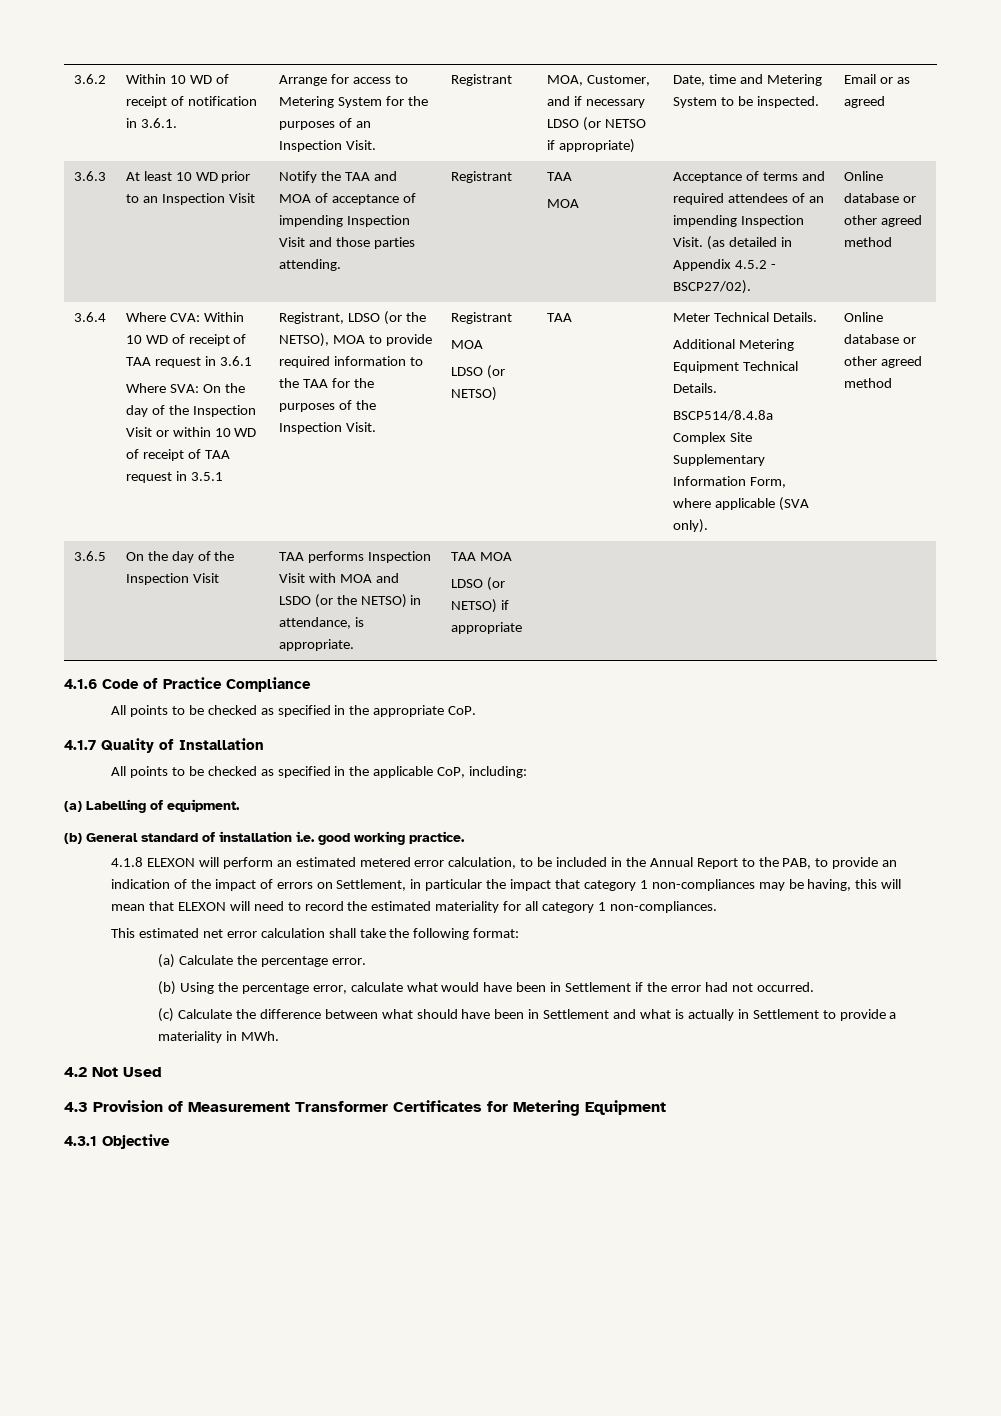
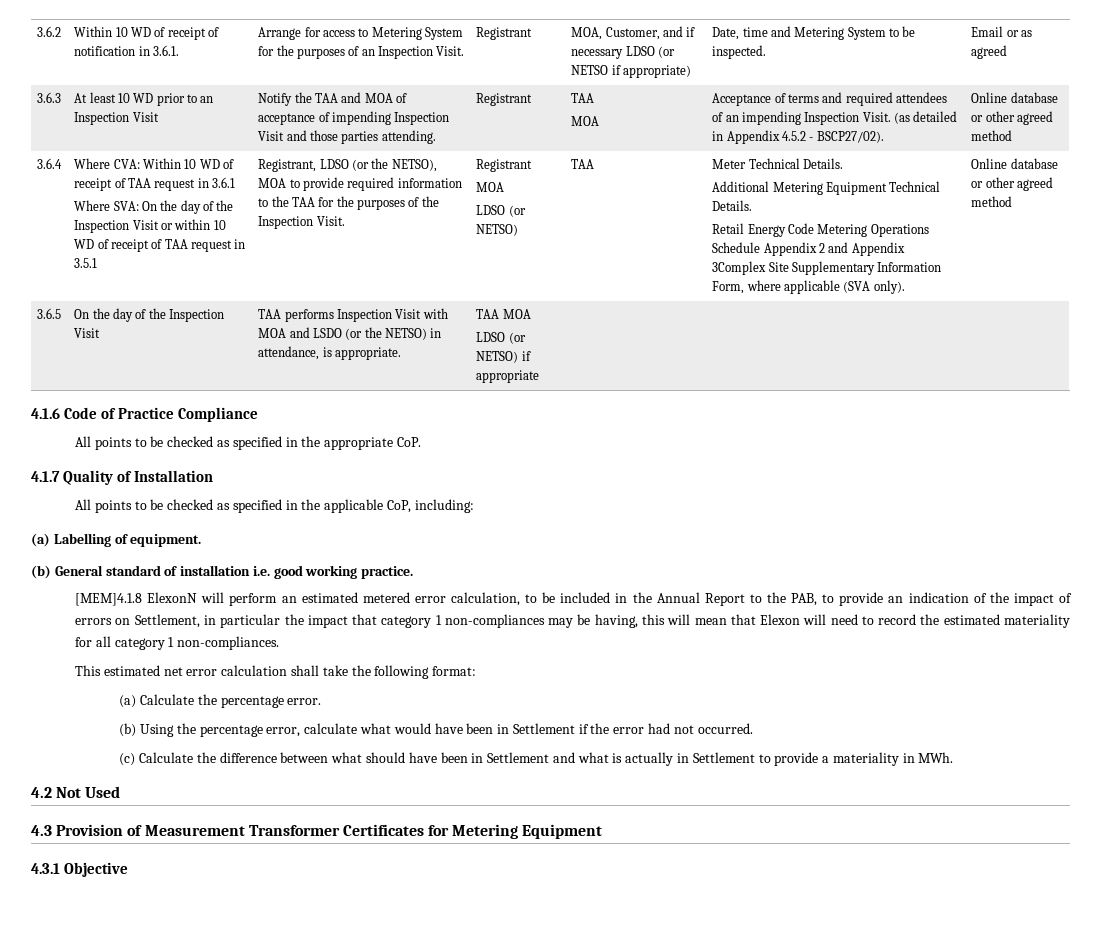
- BSCP514/8.4.8a Complex Site Supplementary Information Form, where applicable (SVA only).
+ Retail Energy Code Metering Operations Schedule Appendix 2 and Appendix 3Complex Site Supplementary Information Form, where applicable (SVA only).
- 4.1.8 ELEXON will perform an estimated metered error calculation, to be included in the Annual Report to the PAB, to provide an indication of the impact of errors on Settlement, in particular the impact that category 1 non-compliances may be having, this will mean that ELEXON will need to record the estimated materiality for all category 1 non-compliances.
+ [MEM]4.1.8 ElexonN will perform an estimated metered error calculation, to be included in the Annual Report to the PAB, to provide an indication of the impact of errors on Settlement, in particular the impact that category 1 non-compliances may be having, this will mean that Elexon will need to record the estimated materiality for all category 1 non-compliances.

